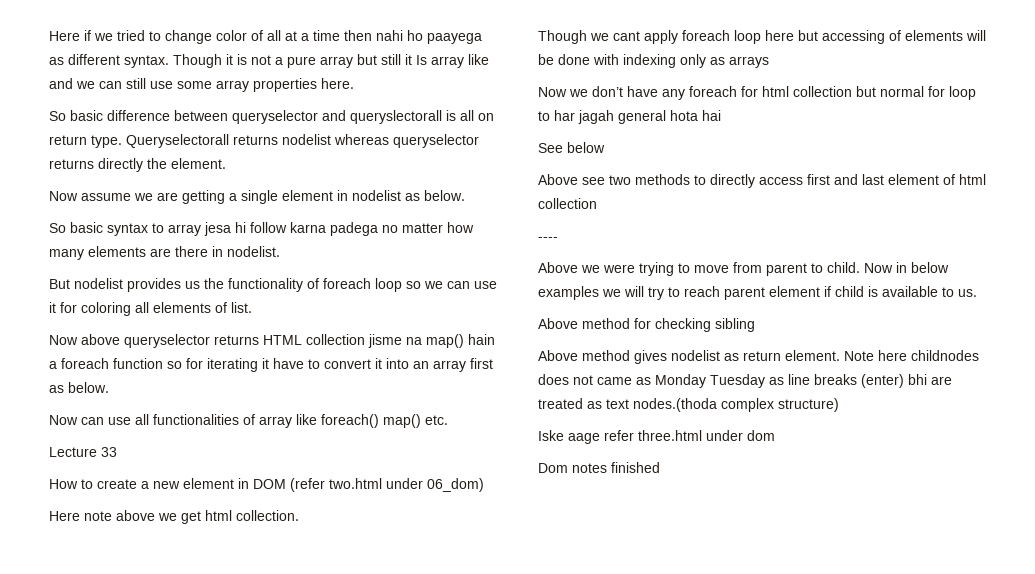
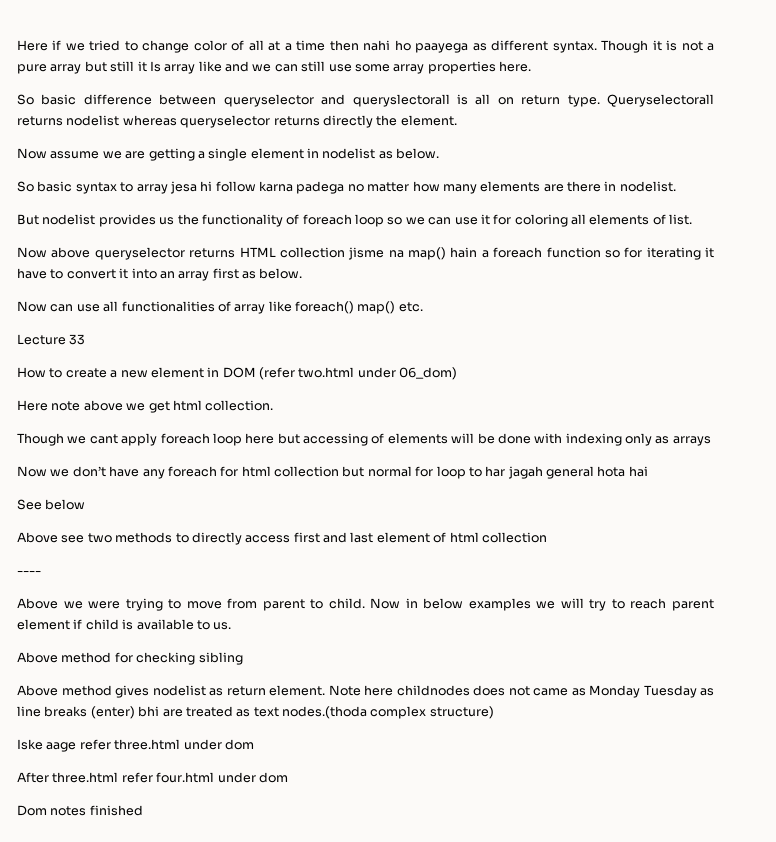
+ After three.html refer four.html under dom

